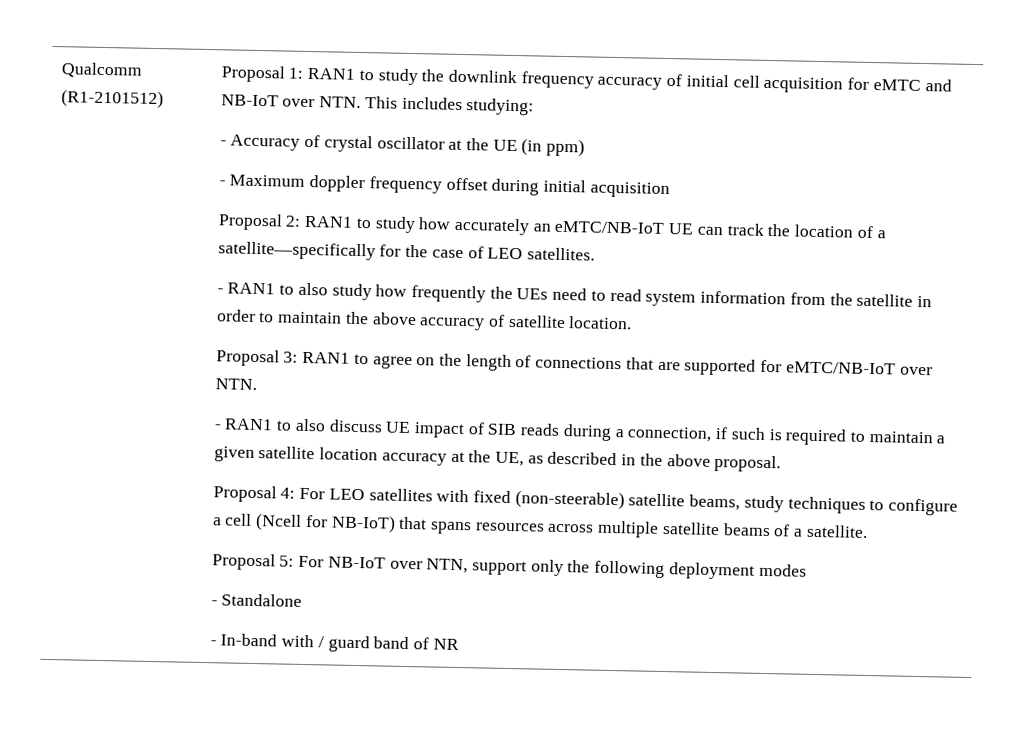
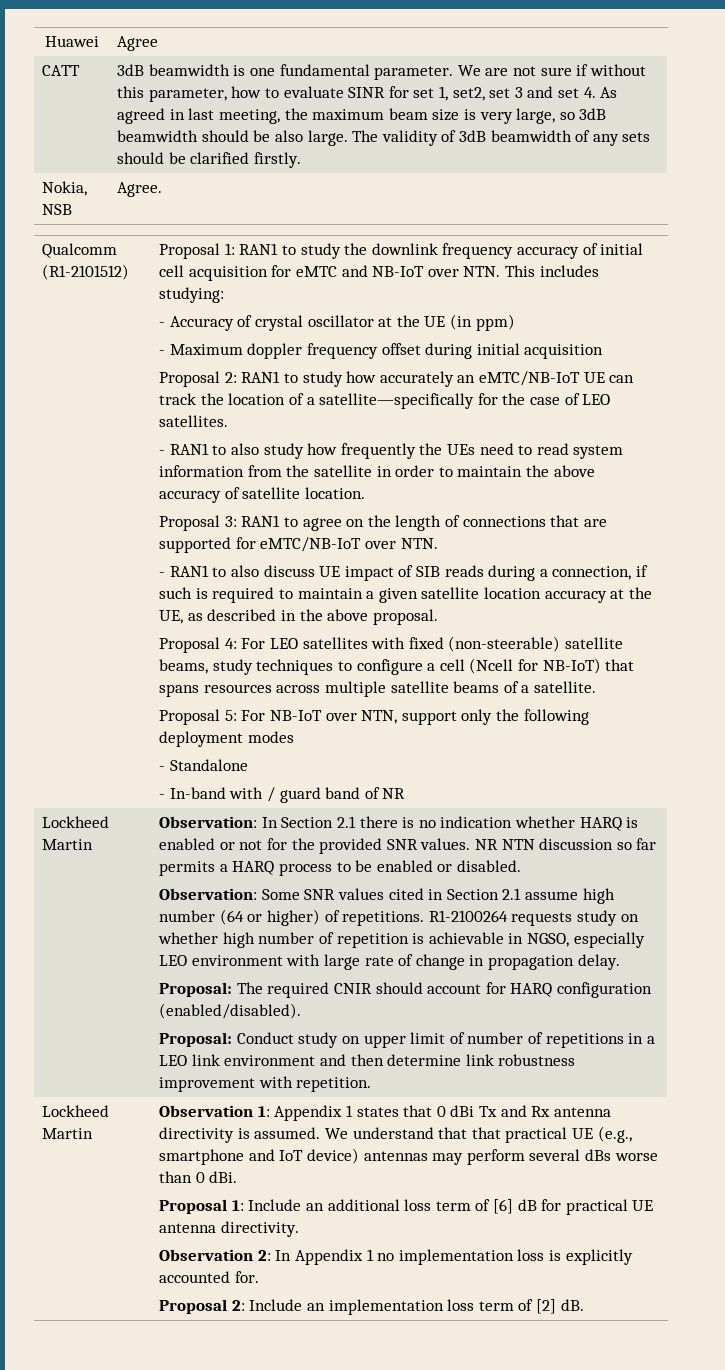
+ Huawei | Agree
+ CATT | 3dB beamwidth is one fundamental parameter. We are not sure if without this parameter, how to evaluate SINR for set 1, set2, set 3 and set 4. As agreed in last meeting, the maximum beam size is very large, so 3dB beamwidth should be also large. The validity of 3dB beamwidth of any sets should be clarified firstly.
+ Nokia, NSB | Agree.
+ Lockheed Martin | Observation: In Section 2.1 there is no indication whether HARQ is enabled or not for the provided SNR values. NR NTN discussion so far permits a HARQ process to be enabled or disabled.
+ Observation: Some SNR values cited in Section 2.1 assume high number (64 or higher) of repetitions. R1-2100264 requests study on whether high number of repetition is achievable in NGSO, especially LEO environment with large rate of change in propagation delay.
+ Proposal: The required CNIR should account for HARQ configuration (enabled/disabled).
+ Proposal: Conduct study on upper limit of number of repetitions in a LEO link environment and then determine link robustness improvement with repetition.
+ Lockheed Martin | Observation 1: Appendix 1 states that 0 dBi Tx and Rx antenna directivity is assumed. We understand that that practical UE (e.g., smartphone and IoT device) antennas may perform several dBs worse than 0 dBi.
+ Proposal 1: Include an additional loss term of [6] dB for practical UE antenna directivity.
+ Observation 2: In Appendix 1 no implementation loss is explicitly accounted for.
+ Proposal 2: Include an implementation loss term of [2] dB.

